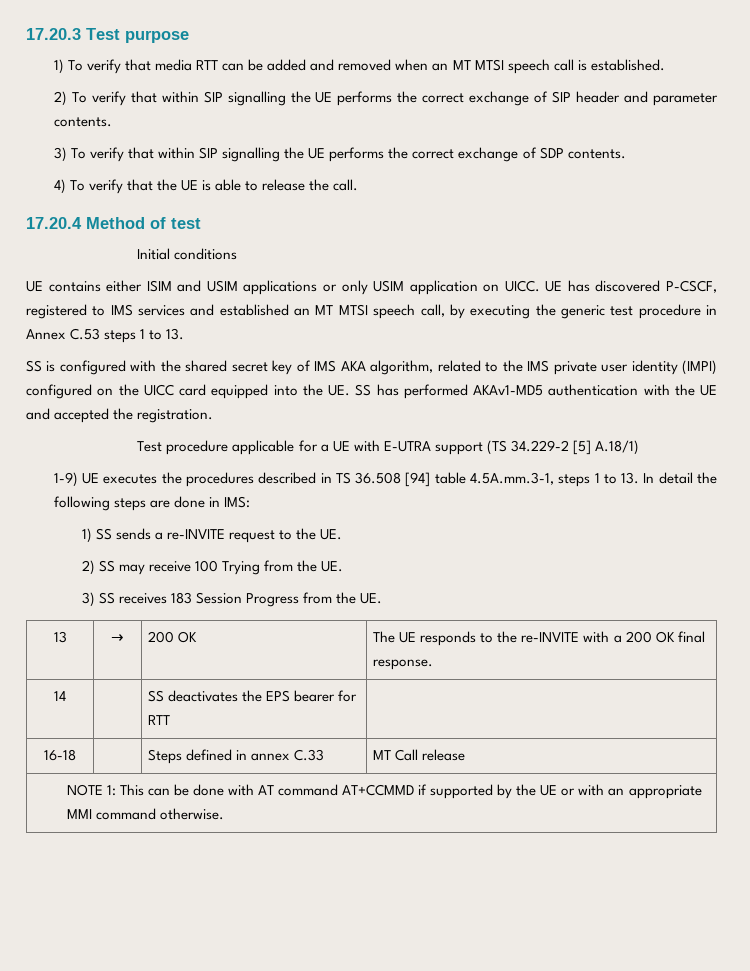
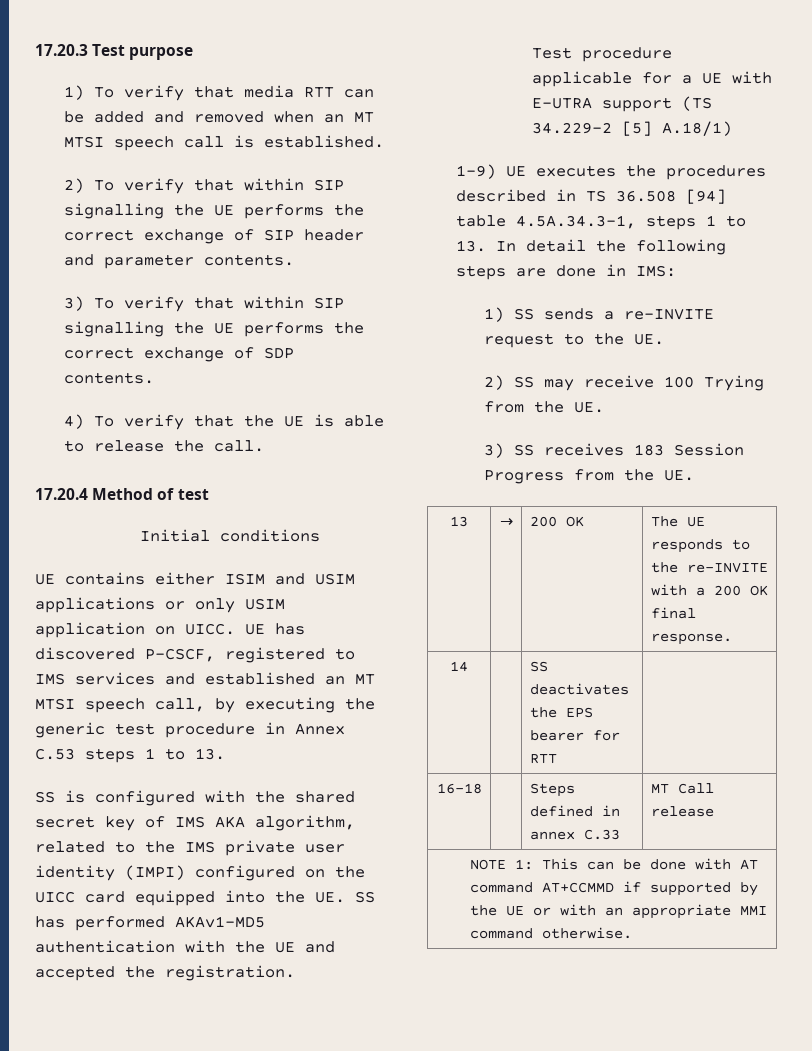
- 1-9) UE executes the procedures described in TS 36.508 [94] table 4.5A.mm.3-1, steps 1 to 13. In detail the following steps are done in IMS:
+ 1-9) UE executes the procedures described in TS 36.508 [94] table 4.5A.34.3-1, steps 1 to 13. In detail the following steps are done in IMS:

